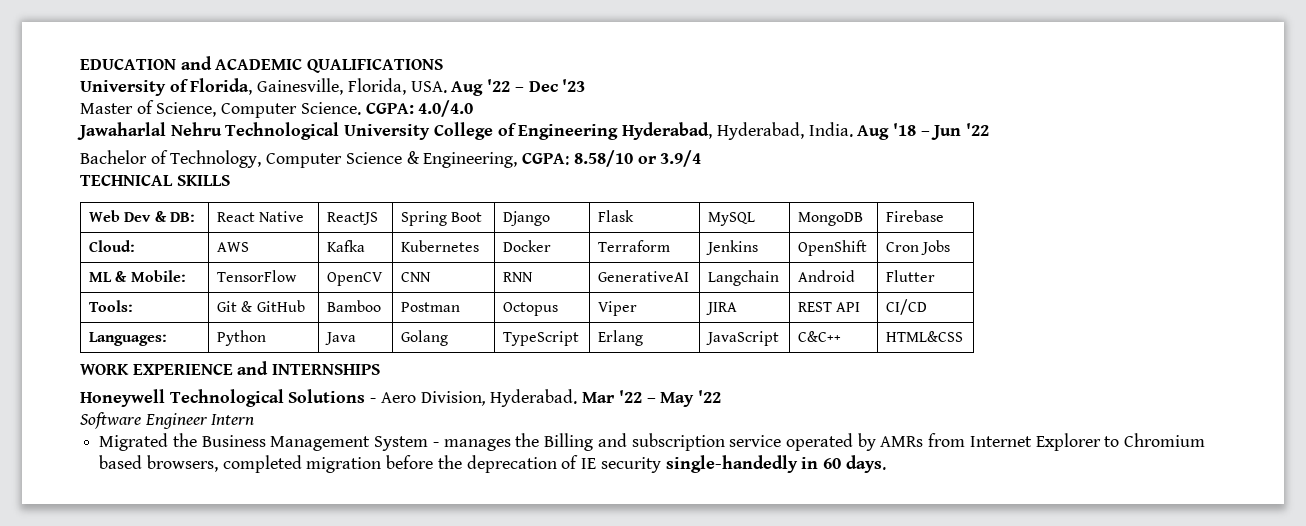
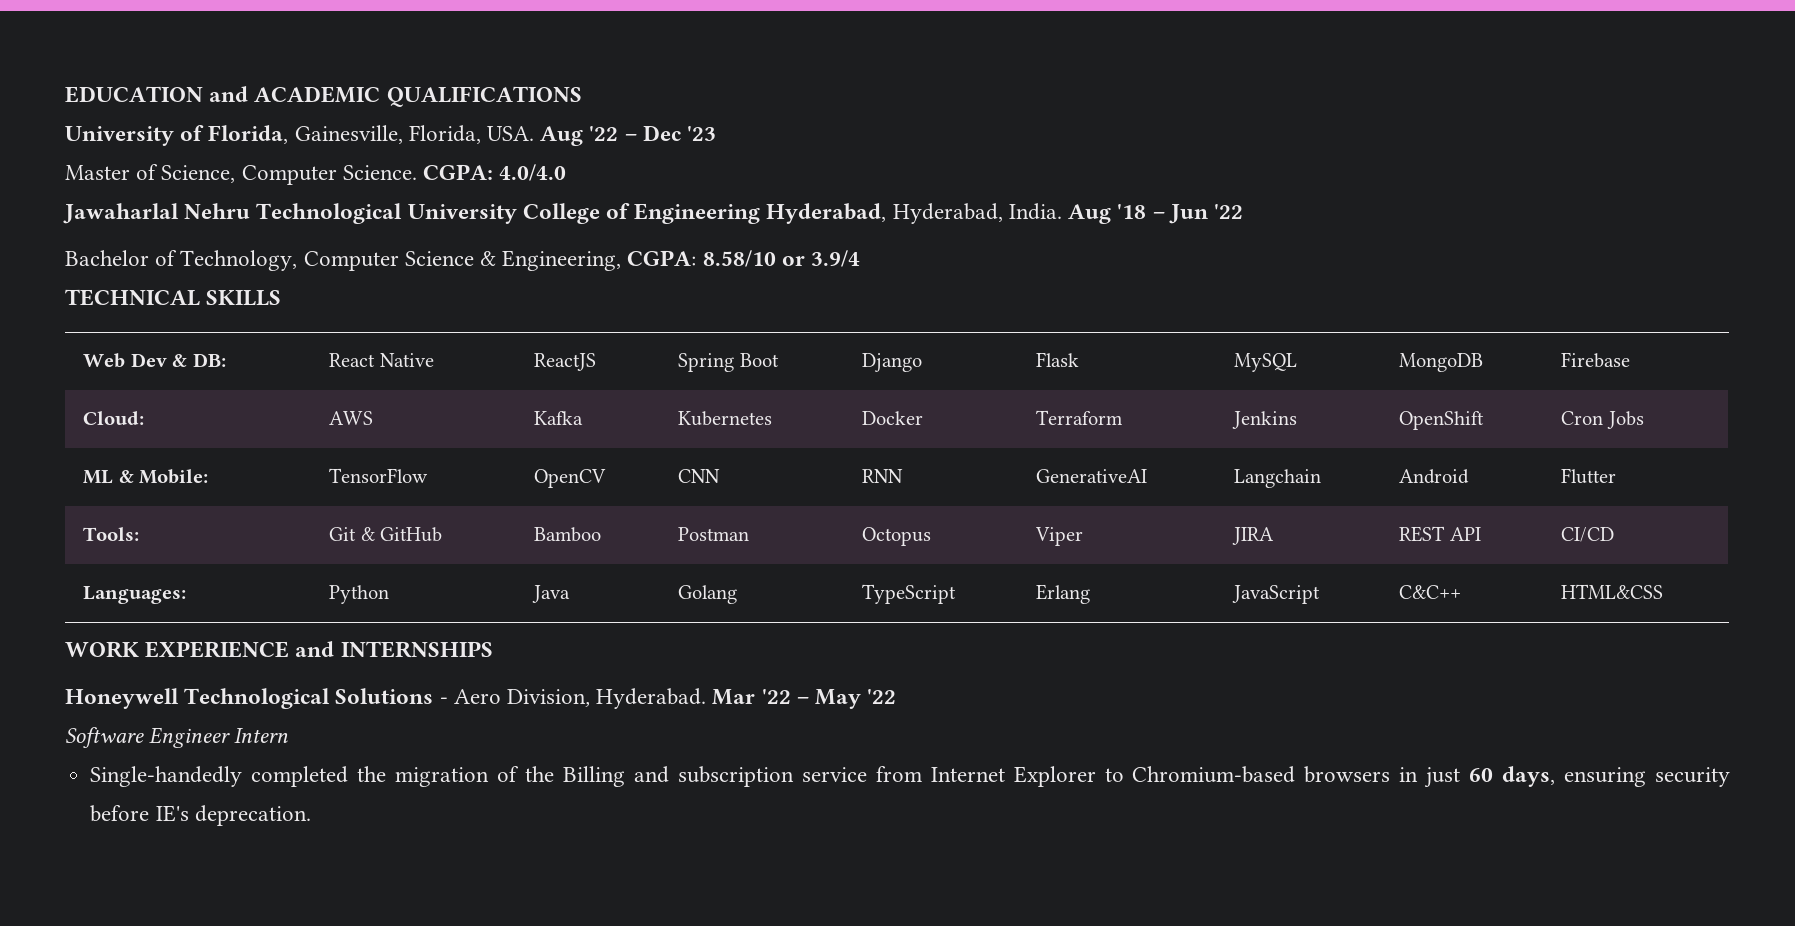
- Migrated the Business Management System - manages the Billing and subscription service operated by AMRs from Internet Explorer to Chromium based browsers, completed migration before the deprecation of IE security single-handedly in 60 days.
+ Single-handedly completed the migration of the Billing and subscription service from Internet Explorer to Chromium-based browsers in just 60 days, ensuring security before IE's deprecation.

